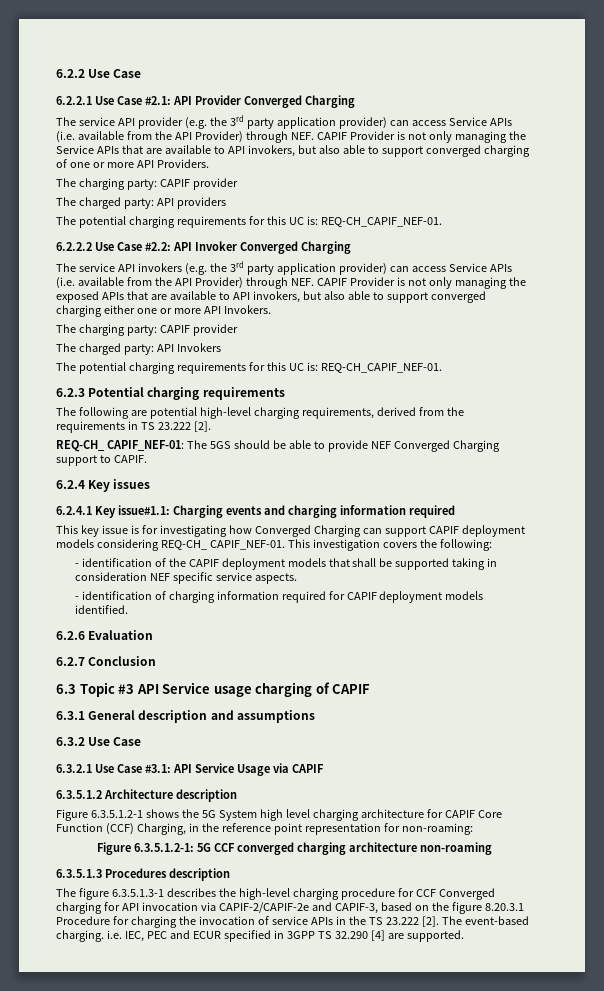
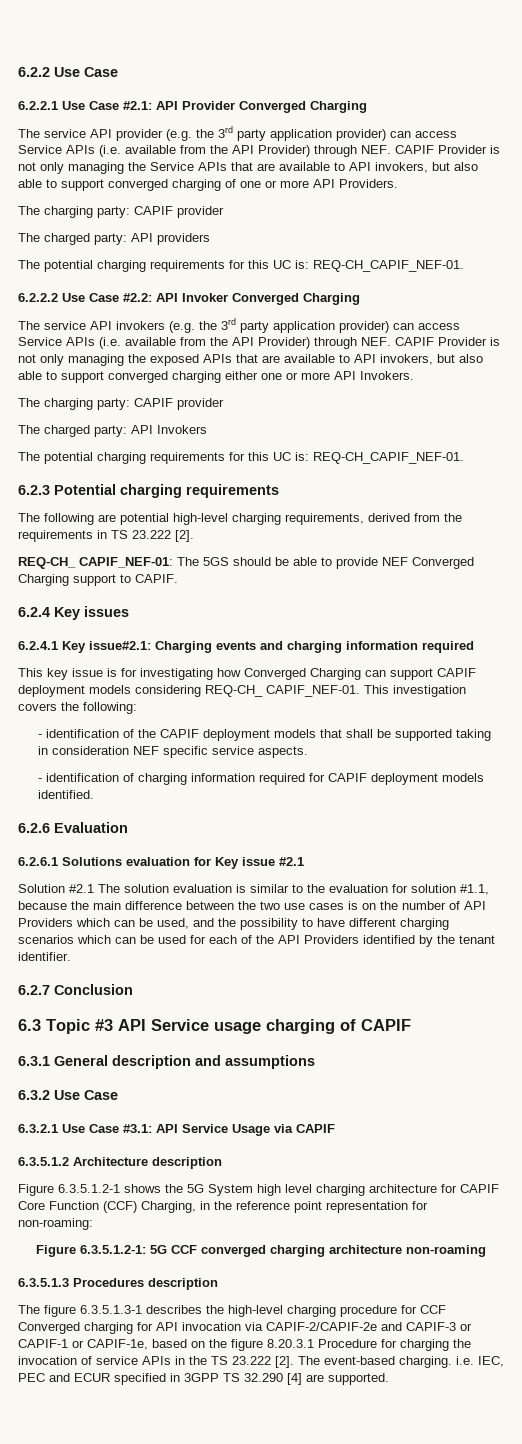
- 6.2.4.1 Key issue#1.1: Charging events and charging information required
+ 6.2.4.1 Key issue#2.1: Charging events and charging information required
+ 6.2.6.1 Solutions evaluation for Key issue #2.1
+ Solution #2.1 The solution evaluation is similar to the evaluation for solution #1.1, because the main difference between the two use cases is on the number of API Providers which can be used, and the possibility to have different charging scenarios which can be used for each of the API Providers identified by the tenant identifier.
- The figure 6.3.5.1.3-1 describes the high-level charging procedure for CCF Converged charging for API invocation via CAPIF-2/CAPIF-2e and CAPIF-3, based on the figure 8.20.3.1 Procedure for charging the invocation of service APIs in the TS 23.222 [2].
+ The figure 6.3.5.1.3-1 describes the high-level charging procedure for CCF Converged charging for API invocation via CAPIF-2/CAPIF-2e and CAPIF-3 or CAPIF-1 or CAPIF-1e, based on the figure 8.20.3.1 Procedure for charging the invocation of service APIs in the TS 23.222 [2].

